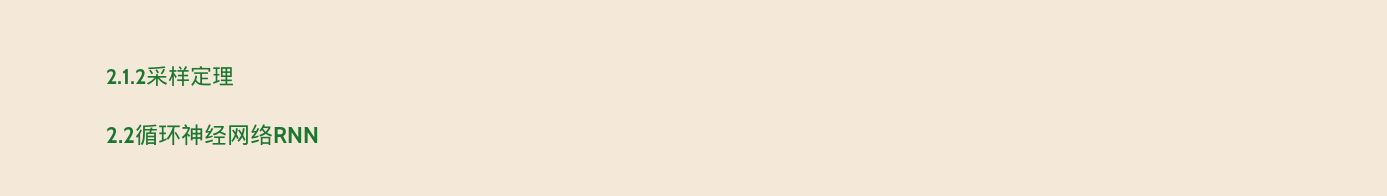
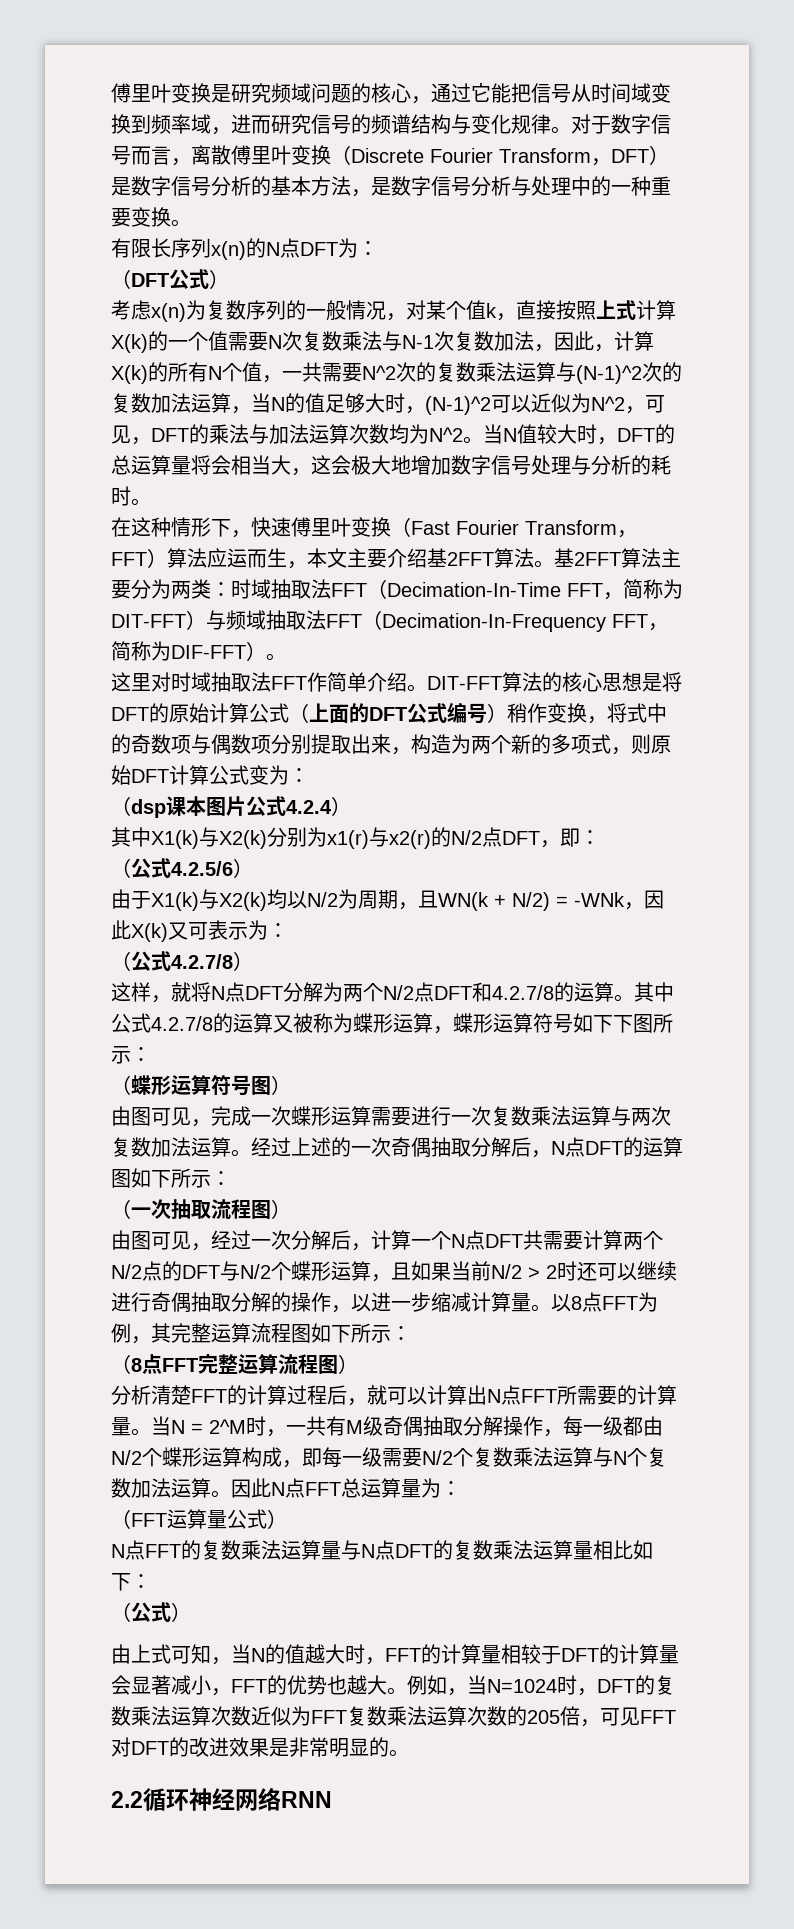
- 2.1.2采样定理
+ 傅里叶变换是研究频域问题的核心，通过它能把信号从时间域变换到频率域，进而研究信号的频谱结构与变化规律。对于数字信号而言，离散傅里叶变换（Discrete Fourier Transform，DFT）是数字信号分析的基本方法，是数字信号分析与处理中的一种重要变换。
+ 有限长序列x(n)的N点DFT为：
+ （DFT公式）
+ 考虑x(n)为复数序列的一般情况，对某个值k，直接按照上式计算X(k)的一个值需要N次复数乘法与N-1次复数加法，因此，计算X(k)的所有N个值，一共需要N^2次的复数乘法运算与(N-1)^2次的复数加法运算，当N的值足够大时，(N-1)^2可以近似为N^2，可见，DFT的乘法与加法运算次数均为N^2。当N值较大时，DFT的总运算量将会相当大，这会极大地增加数字信号处理与分析的耗时。
+ 在这种情形下，快速傅里叶变换（Fast Fourier Transform，FFT）算法应运而生，本文主要介绍基2FFT算法。基2FFT算法主要分为两类：时域抽取法FFT（Decimation-In-Time FFT，简称为DIT-FFT）与频域抽取法FFT（Decimation-In-Frequency FFT，简称为DIF-FFT）。
+ 这里对时域抽取法FFT作简单介绍。DIT-FFT算法的核心思想是将DFT的原始计算公式（上面的DFT公式编号）稍作变换，将式中的奇数项与偶数项分别提取出来，构造为两个新的多项式，则原始DFT计算公式变为：
+ （dsp课本图片公式4.2.4）
+ 其中X1(k)与X2(k)分别为x1(r)与x2(r)的N/2点DFT，即：
+ （公式4.2.5/6）
+ 由于X1(k)与X2(k)均以N/2为周期，且WN(k + N/2) = -WNk，因此X(k)又可表示为：
+ （公式4.2.7/8）
+ 这样，就将N点DFT分解为两个N/2点DFT和4.2.7/8的运算。其中公式4.2.7/8的运算又被称为蝶形运算，蝶形运算符号如下下图所示：
+ （蝶形运算符号图）
+ 由图可见，完成一次蝶形运算需要进行一次复数乘法运算与两次复数加法运算。经过上述的一次奇偶抽取分解后，N点DFT的运算图如下所示：
+ （一次抽取流程图）
+ 由图可见，经过一次分解后，计算一个N点DFT共需要计算两个N/2点的DFT与N/2个蝶形运算，且如果当前N/2 > 2时还可以继续进行奇偶抽取分解的操作，以进一步缩减计算量。以8点FFT为例，其完整运算流程图如下所示：
+ （8点FFT完整运算流程图）
+ 分析清楚FFT的计算过程后，就可以计算出N点FFT所需要的计算量。当N = 2^M时，一共有M级奇偶抽取分解操作，每一级都由N/2个蝶形运算构成，即每一级需要N/2个复数乘法运算与N个复数加法运算。因此N点FFT总运算量为：
+ （FFT运算量公式）
+ N点FFT的复数乘法运算量与N点DFT的复数乘法运算量相比如下：
+ （公式）
+ 由上式可知，当N的值越大时，FFT的计算量相较于DFT的计算量会显著减小，FFT的优势也越大。例如，当N=1024时，DFT的复数乘法运算次数近似为FFT复数乘法运算次数的205倍，可见FFT对DFT的改进效果是非常明显的。

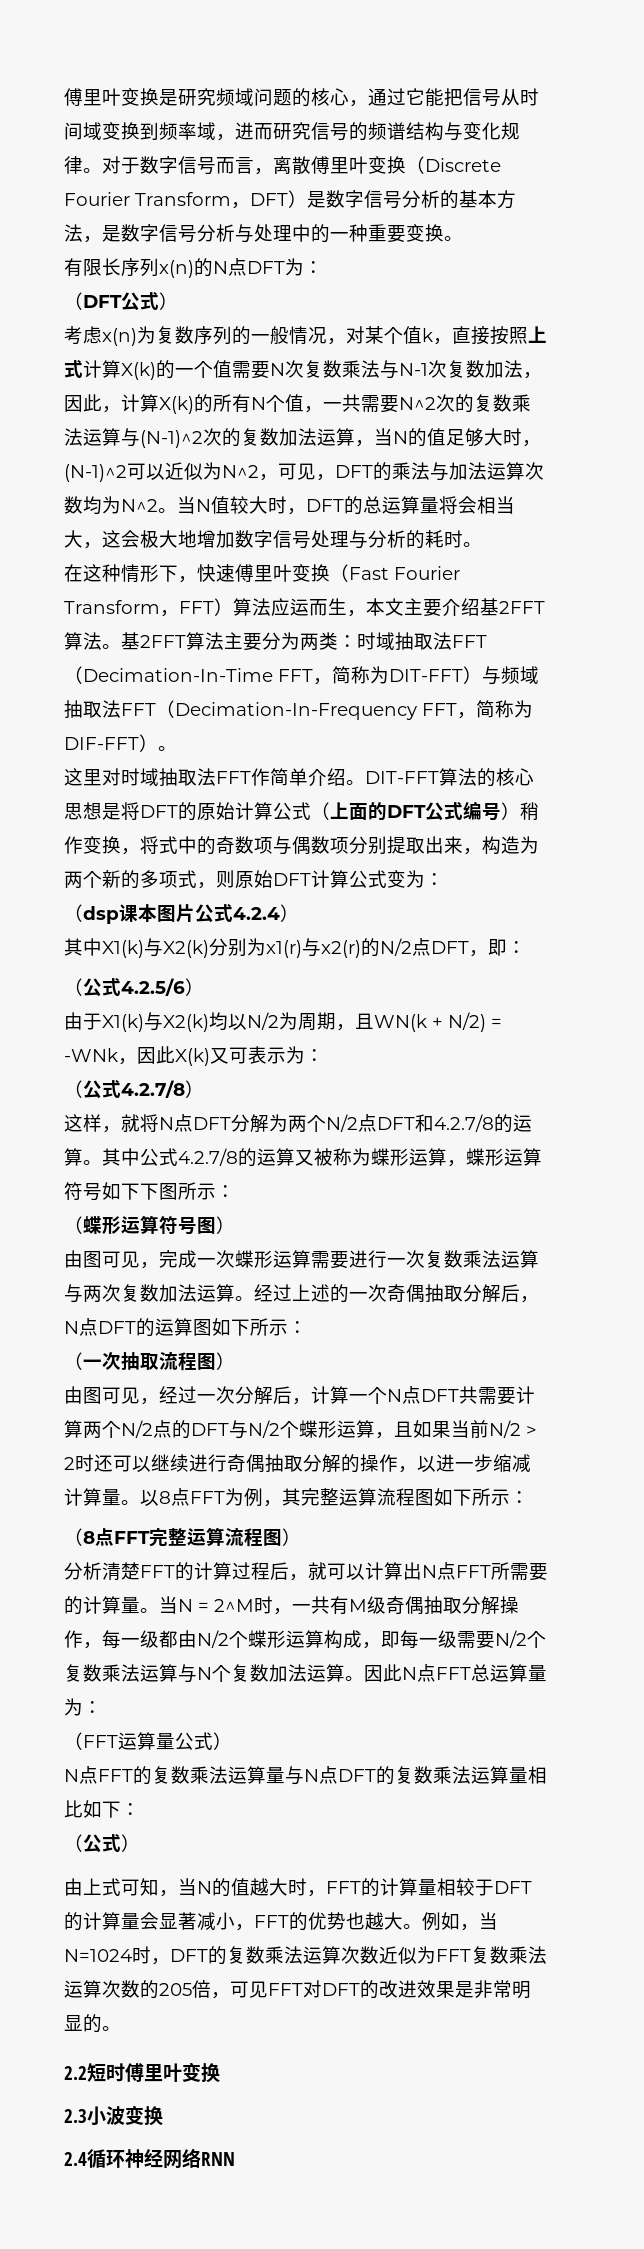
- 2.2循环神经网络RNN
+ 2.2短时傅里叶变换
+ 2.3小波变换
+ 2.4循环神经网络RNN

